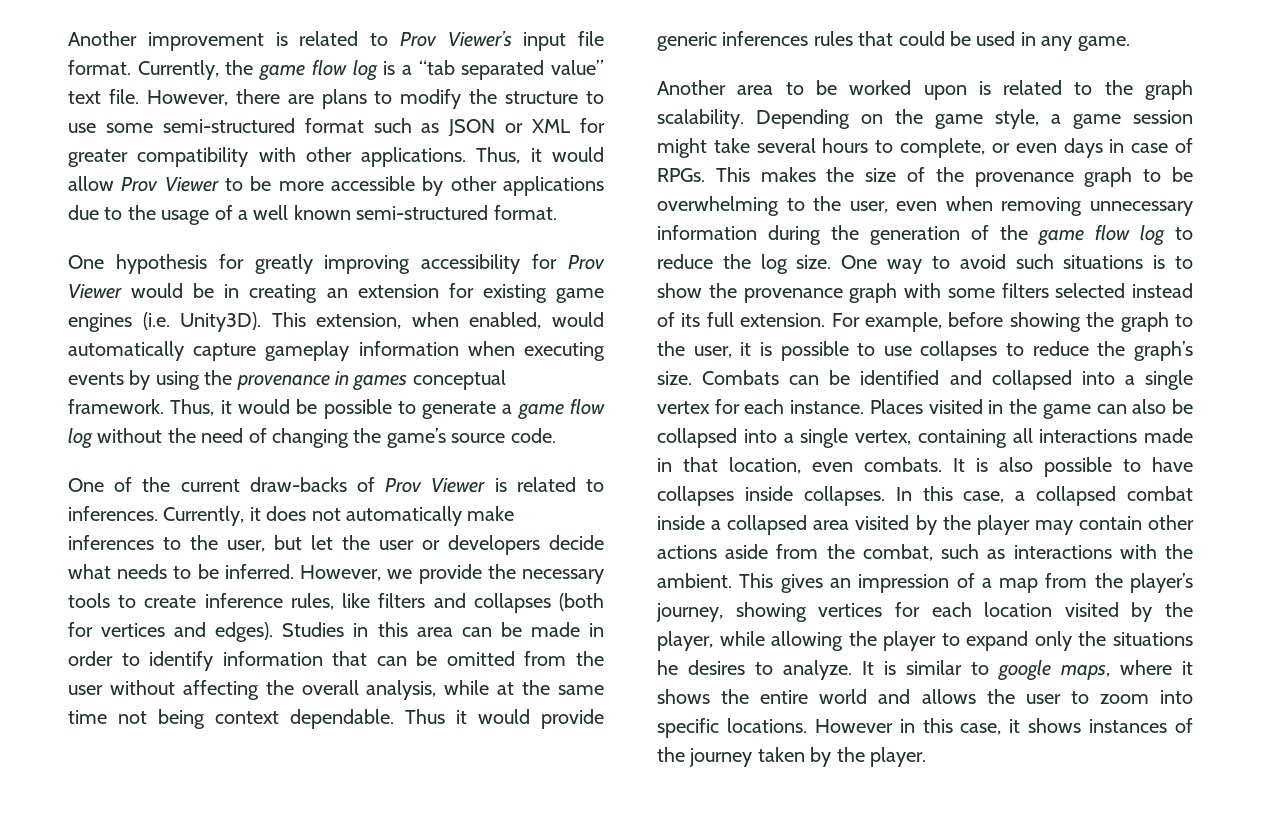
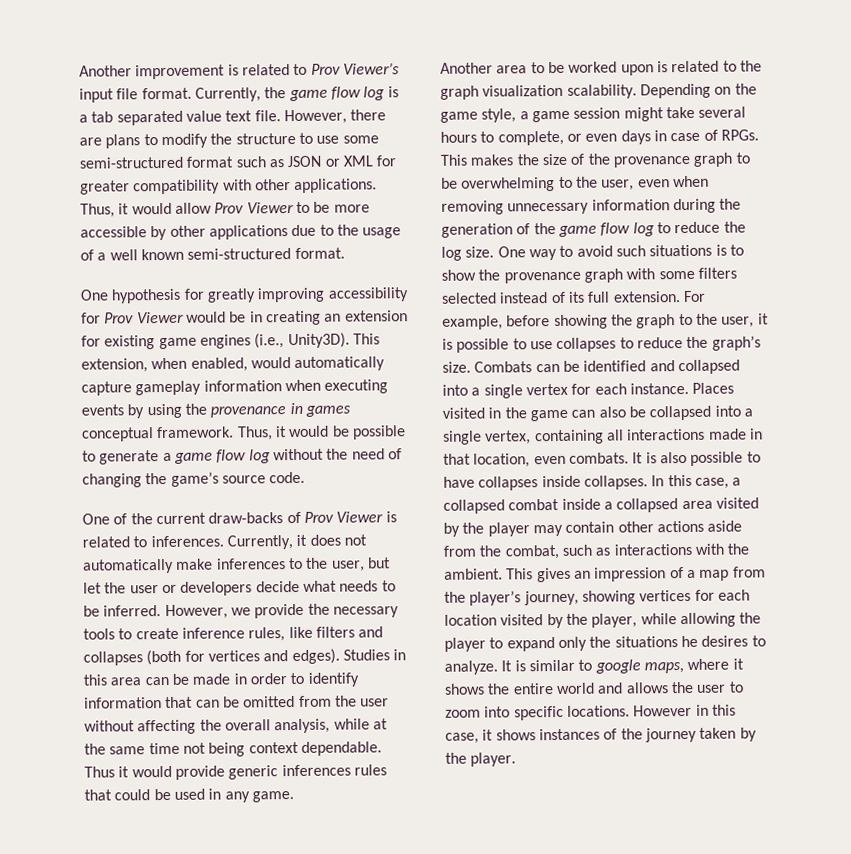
- Currently, the game flow log is a “tab separated value” text file.
+ Currently, the game flow log is a tab separated value text file.
- One hypothesis for greatly improving accessibility for Prov Viewer would be in creating an extension for existing game engines (i.e. Unity3D).
+ One hypothesis for greatly improving accessibility for Prov Viewer would be in creating an extension for existing game engines (i.e., Unity3D).
- Another area to be worked upon is related to the graph scalability.
+ Another area to be worked upon is related to the graph visualization scalability.

